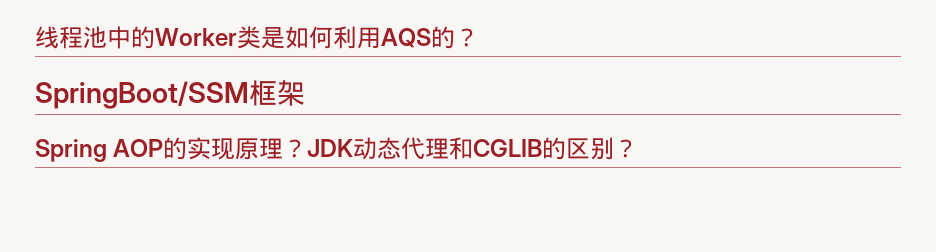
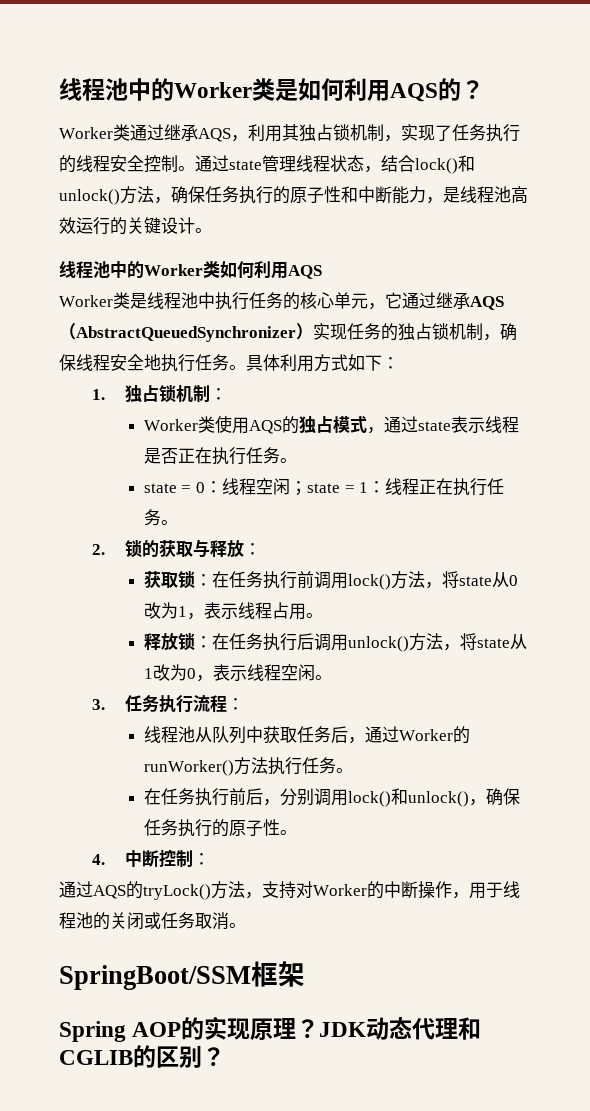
+ Worker类通过继承AQS，利用其独占锁机制，实现了任务执行的线程安全控制。通过state管理线程状态，结合lock()和unlock()方法，确保任务执行的原子性和中断能力，是线程池高效运行的关键设计。
+ 线程池中的Worker类如何利用AQS
+ Worker类是线程池中执行任务的核心单元，它通过继承AQS（AbstractQueuedSynchronizer）实现任务的独占锁机制，确保线程安全地执行任务。具体利用方式如下：
+ 1.独占锁机制：
+ Worker类使用AQS的独占模式，通过state表示线程是否正在执行任务。
+ state = 0：线程空闲；state = 1：线程正在执行任务。
+ 2.锁的获取与释放：
+ 获取锁：在任务执行前调用lock()方法，将state从0改为1，表示线程占用。
+ 释放锁：在任务执行后调用unlock()方法，将state从1改为0，表示线程空闲。
+ 3.任务执行流程：
+ 线程池从队列中获取任务后，通过Worker的runWorker()方法执行任务。
+ 在任务执行前后，分别调用lock()和unlock()，确保任务执行的原子性。
+ 4.中断控制：
+ 通过AQS的tryLock()方法，支持对Worker的中断操作，用于线程池的关闭或任务取消。

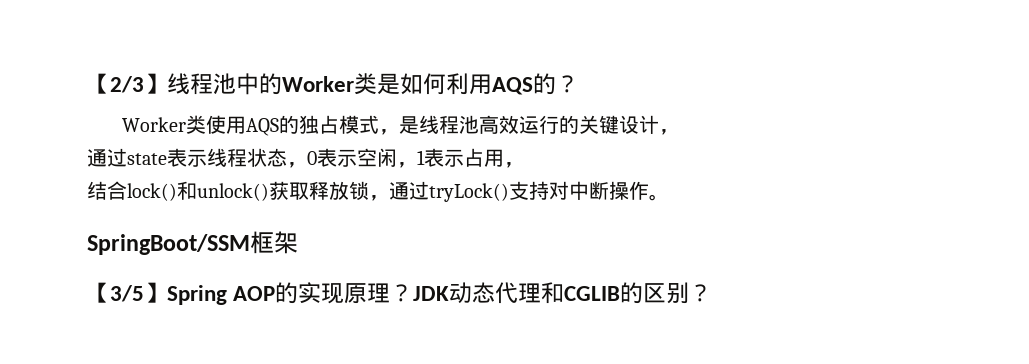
- 线程池中的Worker类是如何利用AQS的？
+ 【2/3】线程池中的Worker类是如何利用AQS的？
- Worker类通过继承AQS，利用其独占锁机制，实现了任务执行的线程安全控制。通过state管理线程状态，结合lock()和unlock()方法，确保任务执行的原子性和中断能力，是线程池高效运行的关键设计。
- 线程池中的Worker类如何利用AQS
- Worker类是线程池中执行任务的核心单元，它通过继承AQS（AbstractQueuedSynchronizer）实现任务的独占锁机制，确保线程安全地执行任务。具体利用方式如下：
- 1.独占锁机制：
- Worker类使用AQS的独占模式，通过state表示线程是否正在执行任务。
- state = 0：线程空闲；state = 1：线程正在执行任务。
- 2.锁的获取与释放：
- 获取锁：在任务执行前调用lock()方法，将state从0改为1，表示线程占用。
- 释放锁：在任务执行后调用unlock()方法，将state从1改为0，表示线程空闲。
- 3.任务执行流程：
- 线程池从队列中获取任务后，通过Worker的runWorker()方法执行任务。
- 在任务执行前后，分别调用lock()和unlock()，确保任务执行的原子性。
- 4.中断控制：
- 通过AQS的tryLock()方法，支持对Worker的中断操作，用于线程池的关闭或任务取消。
+ Worker类使用AQS的独占模式，是线程池高效运行的关键设计，
+ 通过state表示线程状态，0表示空闲，1表示占用，
+ 结合lock()和unlock()获取释放锁，通过tryLock()支持对中断操作。
- Spring AOP的实现原理？
+ 【3/5】Spring AOP的实现原理？

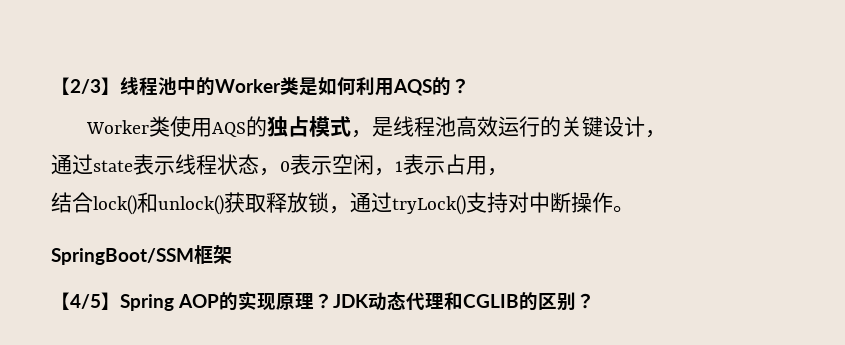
- 【3/5】Spring AOP的实现原理？
+ 【4/5】Spring AOP的实现原理？

